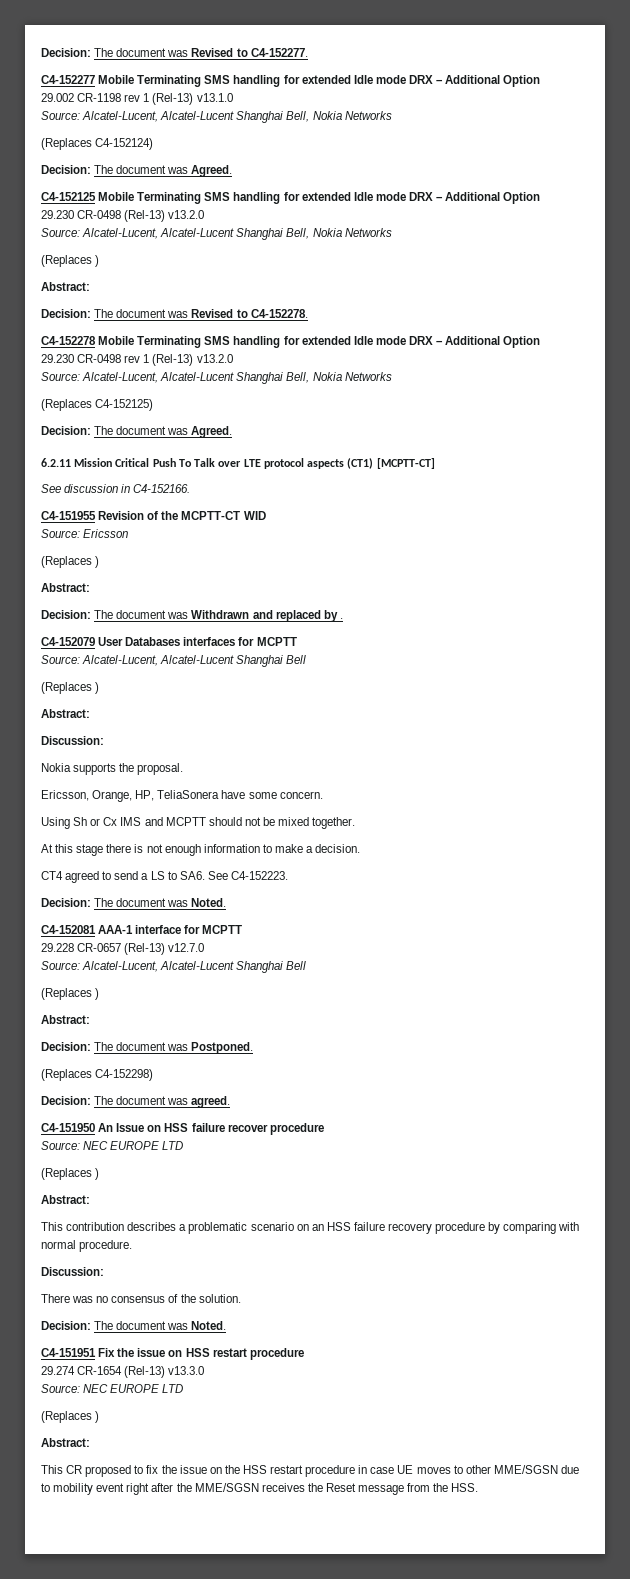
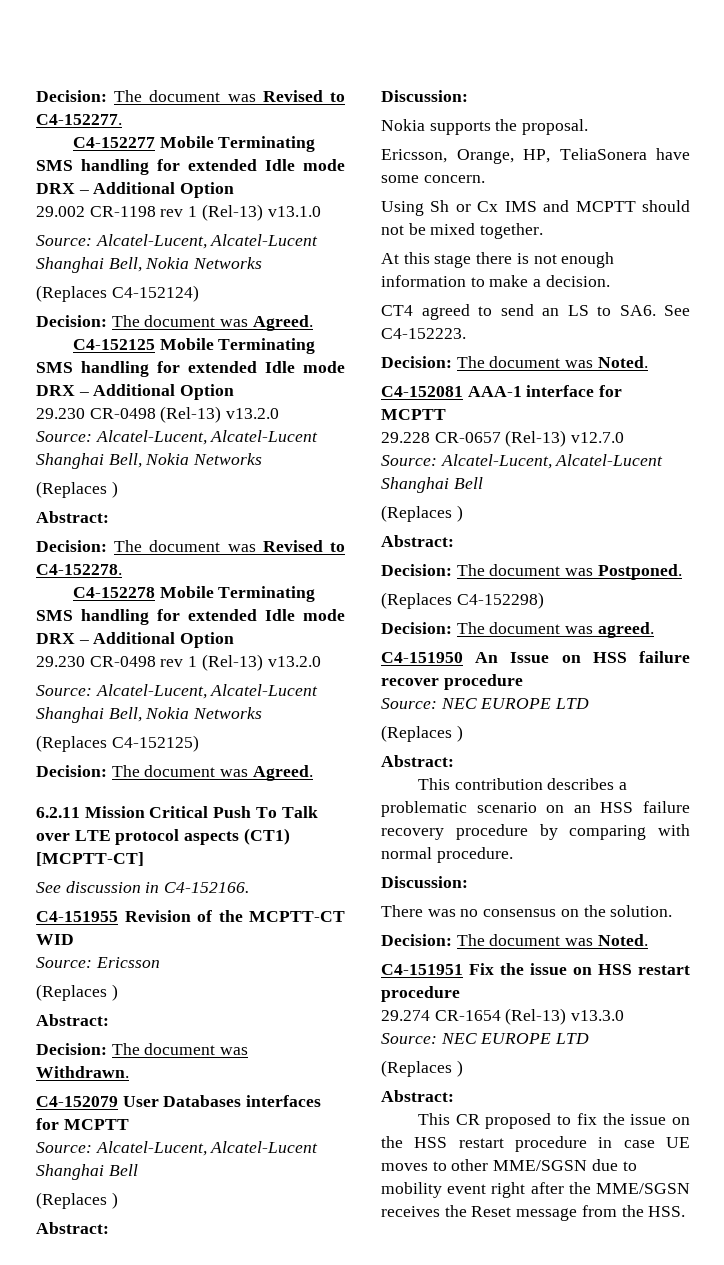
- Decision: The document was Withdrawn and replaced by .
+ Decision: The document was Withdrawn.
- CT4 agreed to send a LS to SA6. See C4-152223.
+ CT4 agreed to send an LS to SA6. See C4-152223.
- There was no consensus of the solution.
+ There was no consensus on the solution.

